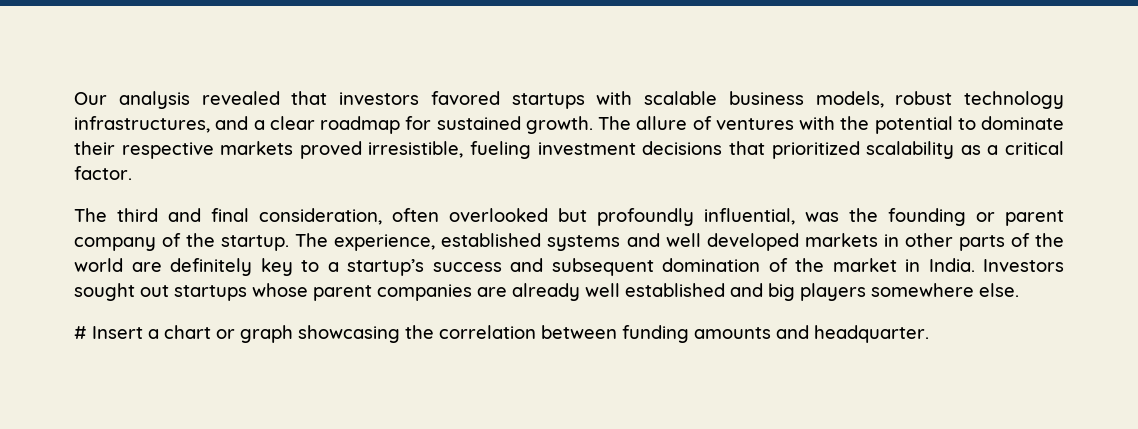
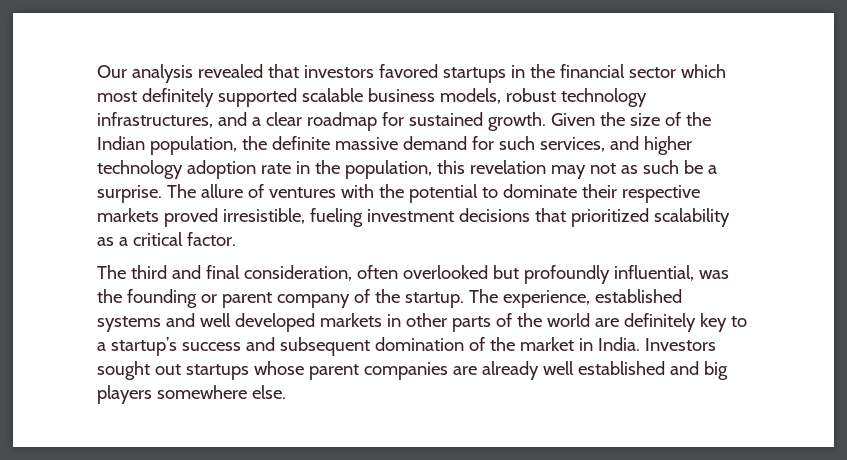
- Our analysis revealed that investors favored startups with scalable business models, robust technology infrastructures, and a clear roadmap for sustained growth.
+ Our analysis revealed that investors favored startups in the financial sector which most definitely supported scalable business models, robust technology infrastructures, and a clear roadmap for sustained growth.
+ Given the size of the Indian population, the definite massive demand for such services, and higher technology adoption rate in the population, this revelation may not as such be a surprise.
- # Insert a chart or graph showcasing the correlation between funding amounts and headquarter.

